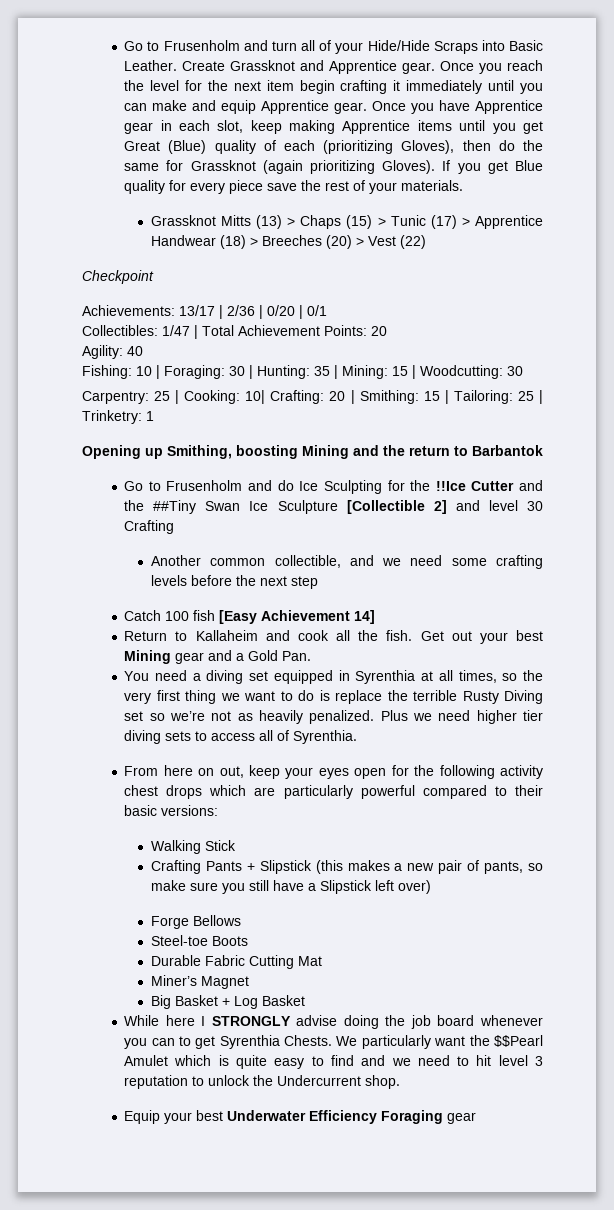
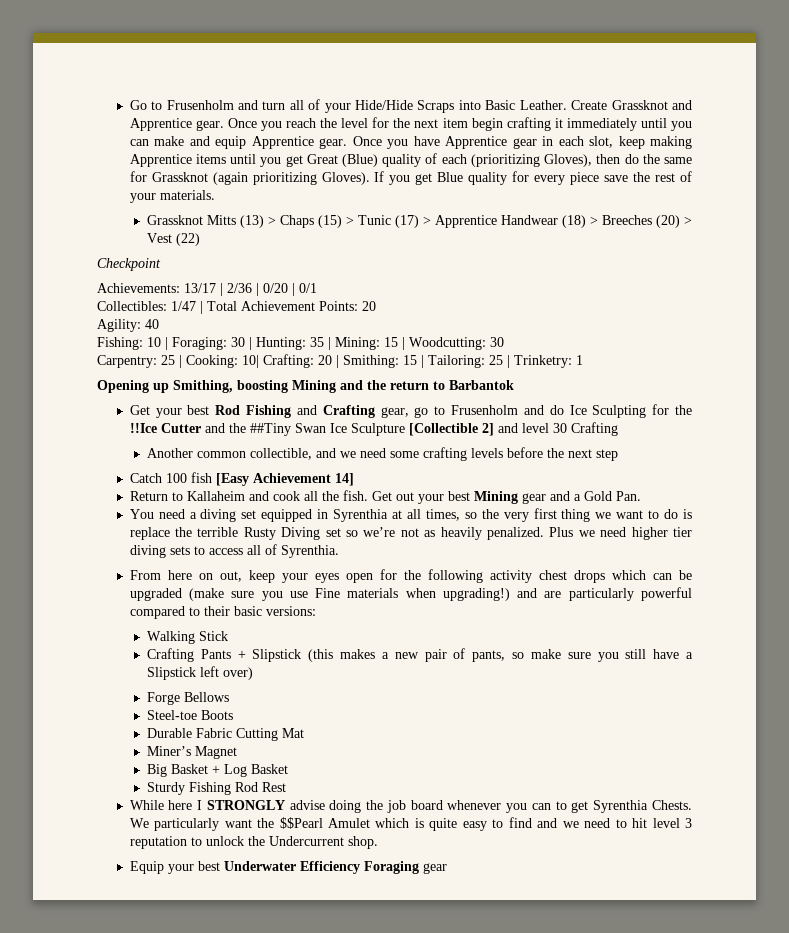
- Go to Frusenholm and do Ice Sculpting for the !!Ice Cutter and the ##Tiny Swan Ice Sculpture [Collectible 2] and level 30 Crafting
+ Get your best Rod Fishing and Crafting gear, go to Frusenholm and do Ice Sculpting for the !!Ice Cutter and the ##Tiny Swan Ice Sculpture [Collectible 2] and level 30 Crafting
- From here on out, keep your eyes open for the following activity chest drops which are particularly powerful compared to their basic versions:
+ From here on out, keep your eyes open for the following activity chest drops which can be upgraded (make sure you use Fine materials when upgrading!) and are particularly powerful compared to their basic versions:
+ Sturdy Fishing Rod Rest

